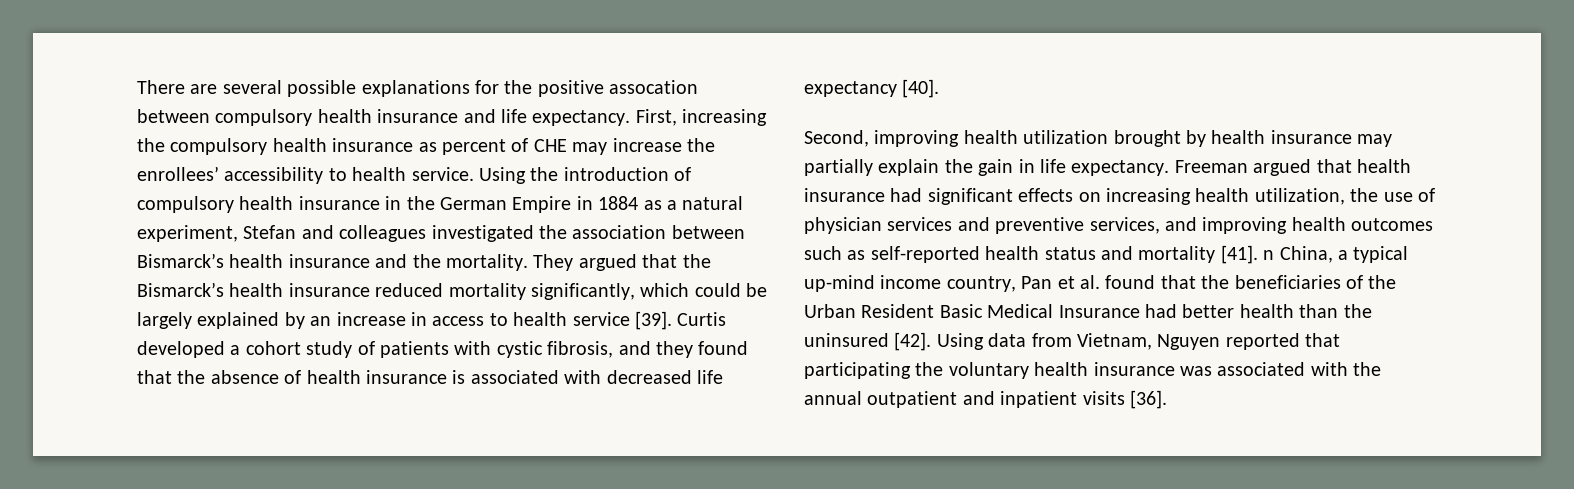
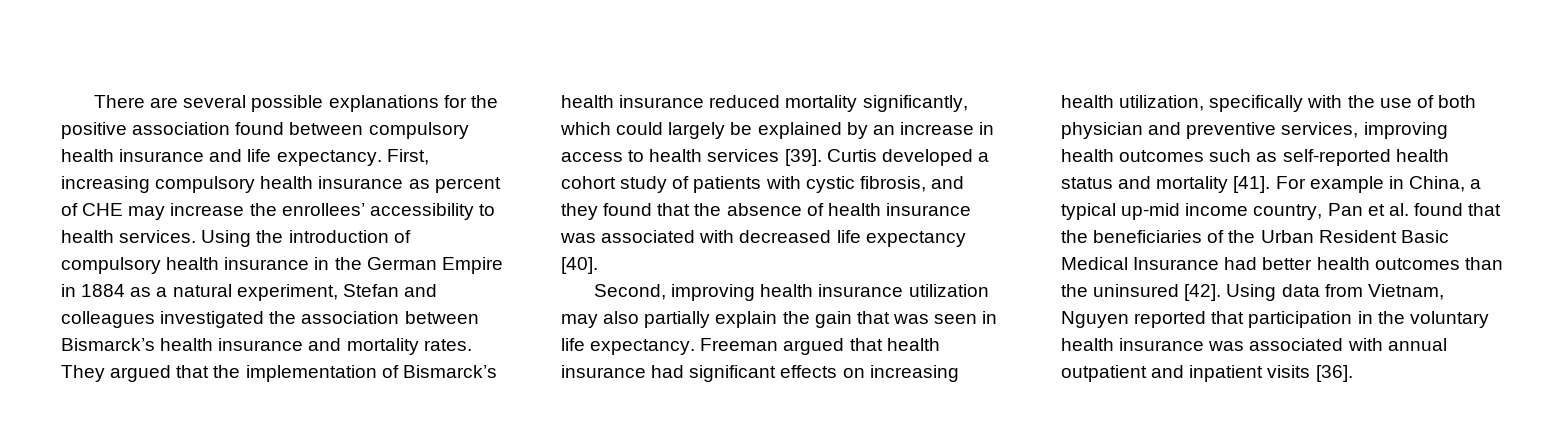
- There are several possible explanations for the positive assocation between compulsory health insurance and life expectancy.
+ There are several possible explanations for the positive association found between compulsory health insurance and life expectancy.
- First, increasing the compulsory health insurance as percent of CHE may increase the enrollees’ accessibility to health service.
+ First, increasing compulsory health insurance as percent of CHE may increase the enrollees’ accessibility to health services.
- Using the introduction of compulsory health insurance in the German Empire in 1884 as a natural experiment, Stefan and colleagues investigated the association between Bismarck’s health insurance and the mortality.
+ Using the introduction of compulsory health insurance in the German Empire in 1884 as a natural experiment, Stefan and colleagues investigated the association between Bismarck’s health insurance and mortality rates.
- They argued that the Bismarck’s health insurance reduced mortality significantly, which could be largely explained by an increase in access to health service [39].
+ They argued that the implementation of Bismarck’s health insurance reduced mortality significantly, which could largely be explained by an increase in access to health services [39].
- Curtis developed a cohort study of patients with cystic fibrosis, and they found that the absence of health insurance is associated with decreased life expectancy [40].
+ Curtis developed a cohort study of patients with cystic fibrosis, and they found that the absence of health insurance was associated with decreased life expectancy [40].
- Second, improving health utilization brought by health insurance may partially explain the gain in life expectancy.
+ Second, improving health insurance utilization may also partially explain the gain that was seen in life expectancy.
- Freeman argued that health insurance had significant effects on increasing health utilization, the use of physician services and preventive services, and improving health outcomes such as self-reported health status and mortality [41]. n China, a typical up-mind income country, Pan et al. found that the beneficiaries of the Urban Resident Basic Medical Insurance had better health than the uninsured [42].
+ Freeman argued that health insurance had significant effects on increasing health utilization, specifically with the use of both physician and preventive services, improving health outcomes such as self-reported health status and mortality [41]. For example in China, a typical up-mid income country, Pan et al. found that the beneficiaries of the Urban Resident Basic Medical Insurance had better health outcomes than the uninsured [42].
- Using data from Vietnam, Nguyen reported that participating the voluntary health insurance was associated with the annual outpatient and inpatient visits [36].
+ Using data from Vietnam, Nguyen reported that participation in the voluntary health insurance was associated with annual outpatient and inpatient visits [36].

